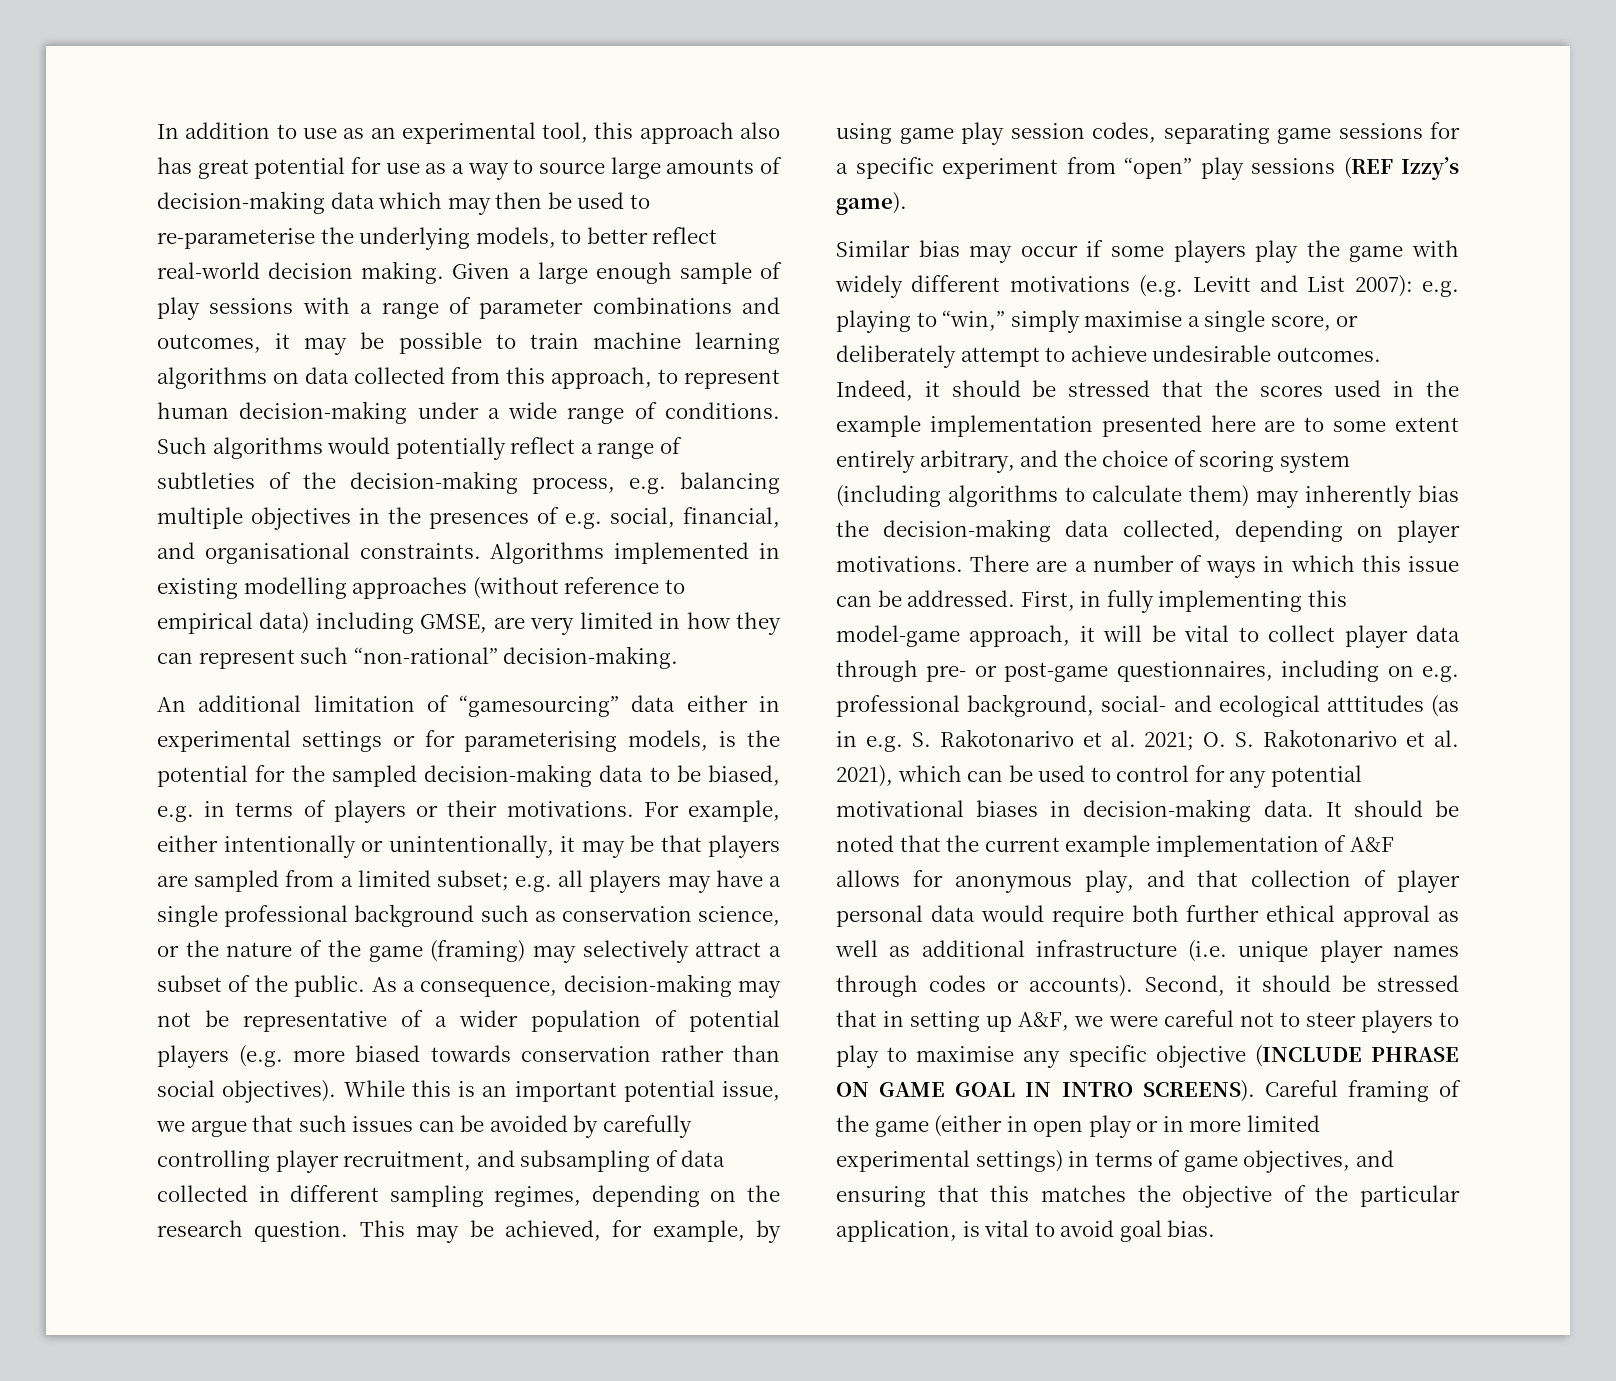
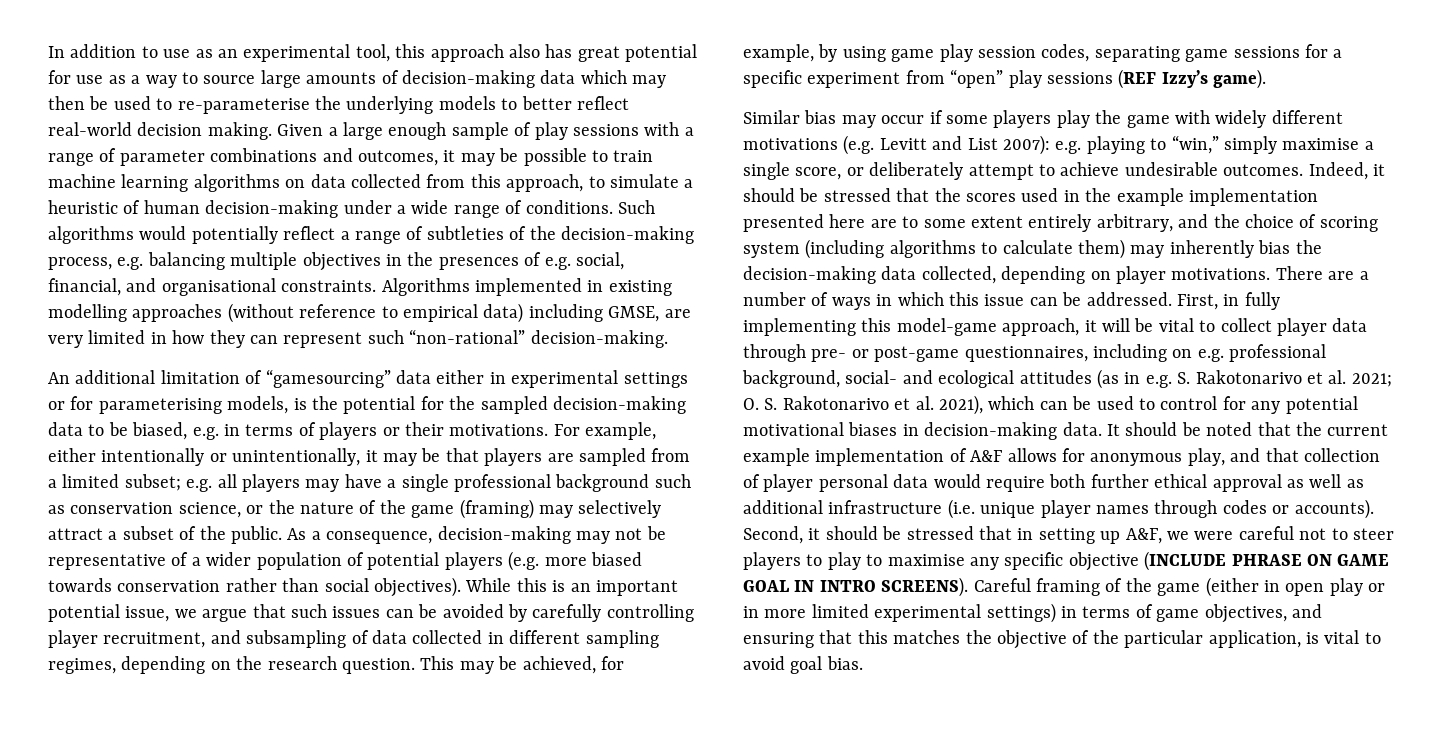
- In addition to use as an experimental tool, this approach also has great potential for use as a way to source large amounts of decision-making data which may then be used to re-parameterise the underlying models, to better reflect real-world decision making.
+ In addition to use as an experimental tool, this approach also has great potential for use as a way to source large amounts of decision-making data which may then be used to re-parameterise the underlying models to better reflect real-world decision making.
- Given a large enough sample of play sessions with a range of parameter combinations and outcomes, it may be possible to train machine learning algorithms on data collected from this approach, to represent human decision-making under a wide range of conditions.
+ Given a large enough sample of play sessions with a range of parameter combinations and outcomes, it may be possible to train machine learning algorithms on data collected from this approach, to simulate a heuristic of human decision-making under a wide range of conditions.
- First, in fully implementing this model-game approach, it will be vital to collect player data through pre- or post-game questionnaires, including on e.g. professional background, social- and ecological atttitudes (as in e.g. S. Rakotonarivo et al. 2021; O. S. Rakotonarivo et al. 2021), which can be used to control for any potential motivational biases in decision-making data.
+ First, in fully implementing this model-game approach, it will be vital to collect player data through pre- or post-game questionnaires, including on e.g. professional background, social- and ecological attitudes (as in e.g. S. Rakotonarivo et al. 2021; O. S. Rakotonarivo et al. 2021), which can be used to control for any potential motivational biases in decision-making data.

